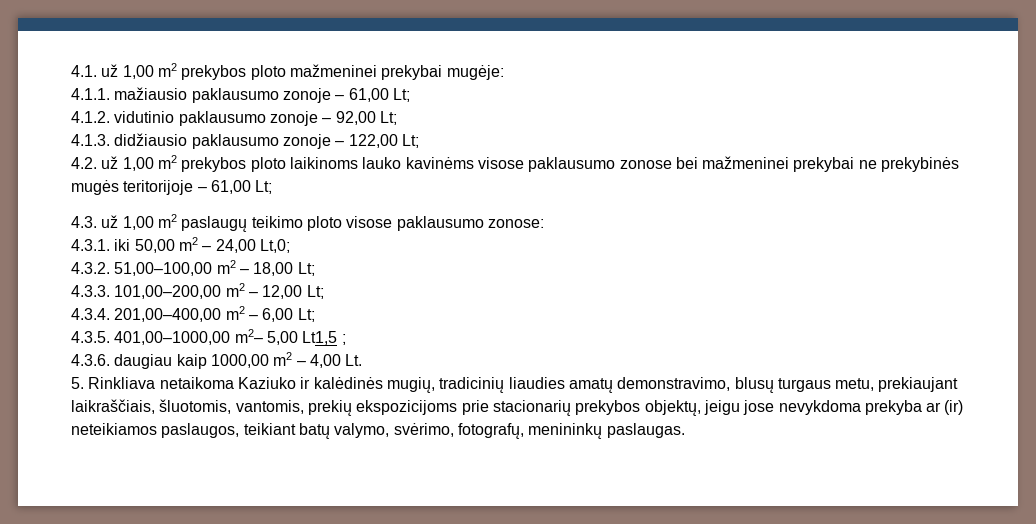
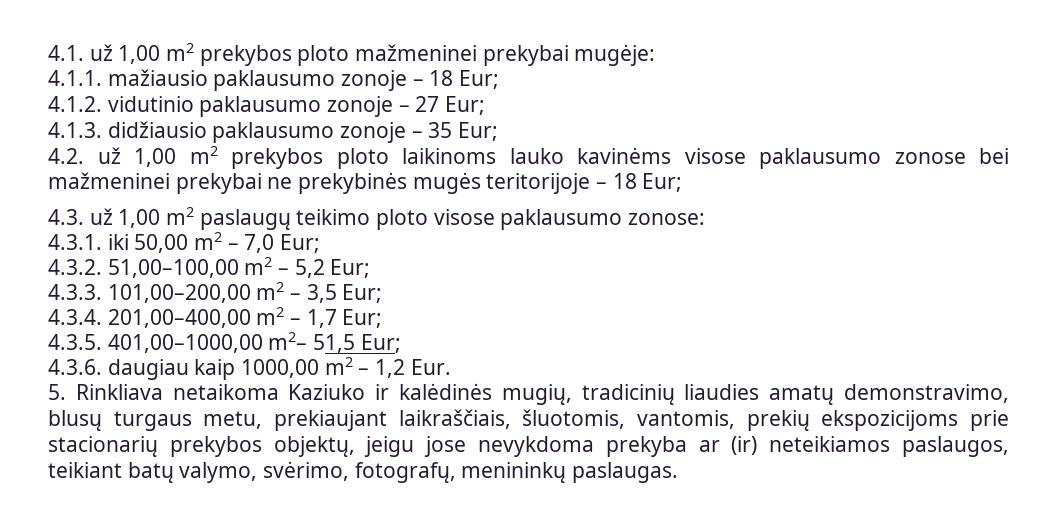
- 4.1.1. mažiausio paklausumo zonoje – 61,00 Lt;
+ 4.1.1. mažiausio paklausumo zonoje – 18 Eur;
- 4.1.2. vidutinio paklausumo zonoje – 92,00 Lt;
+ 4.1.2. vidutinio paklausumo zonoje – 27 Eur;
- 4.1.3. didžiausio paklausumo zonoje – 122,00 Lt;
+ 4.1.3. didžiausio paklausumo zonoje – 35 Eur;
- 4.2. už 1,00 m2 prekybos ploto laikinoms lauko kavinėms visose paklausumo zonose bei mažmeninei prekybai ne prekybinės mugės teritorijoje – 61,00 Lt;
+ 4.2. už 1,00 m2 prekybos ploto laikinoms lauko kavinėms visose paklausumo zonose bei mažmeninei prekybai ne prekybinės mugės teritorijoje – 18 Eur;
- 4.3.1. iki 50,00 m2 – 24,00 Lt,0;
+ 4.3.1. iki 50,00 m2 – 7,0 Eur;
- 4.3.2. 51,00–100,00 m2 – 18,00 Lt;
+ 4.3.2. 51,00–100,00 m2 – 5,2 Eur;
- 4.3.3. 101,00–200,00 m2 – 12,00 Lt;
+ 4.3.3. 101,00–200,00 m2 – 3,5 Eur;
- 4.3.4. 201,00–400,00 m2 – 6,00 Lt;
+ 4.3.4. 201,00–400,00 m2 – 1,7 Eur;
- 4.3.5. 401,00–1000,00 m2– 5,00 Lt1,5 ;
+ 4.3.5. 401,00–1000,00 m2– 51,5 Eur;
- 4.3.6. daugiau kaip 1000,00 m2 – 4,00 Lt.
+ 4.3.6. daugiau kaip 1000,00 m2 – 1,2 Eur.

